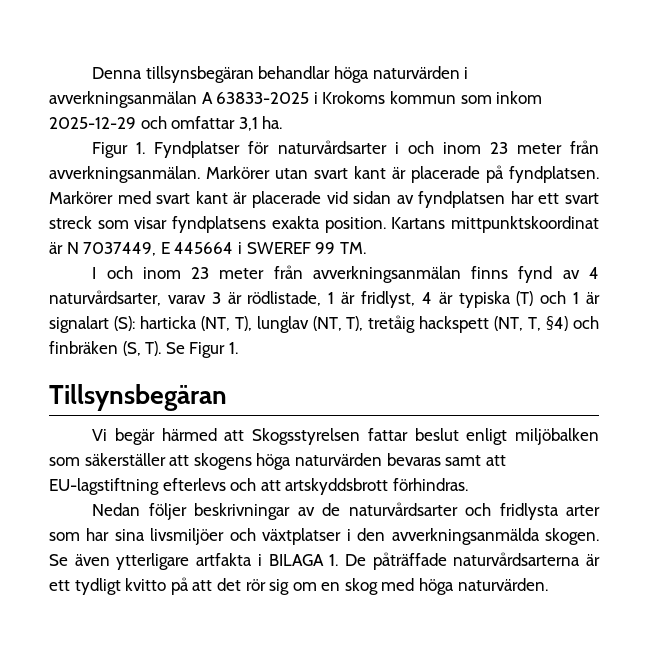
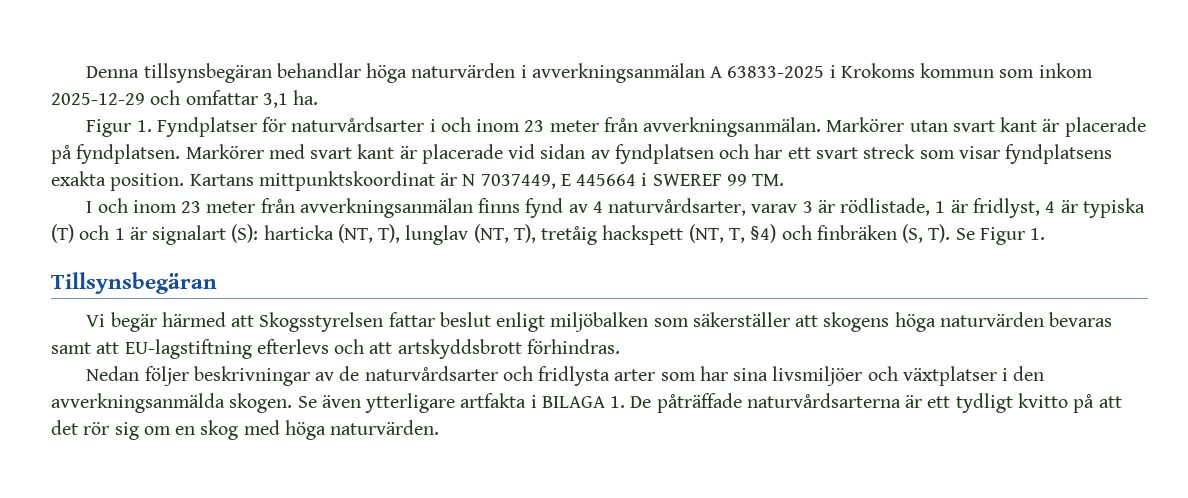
- Markörer med svart kant är placerade vid sidan av fyndplatsen har ett svart streck som visar fyndplatsens exakta position.
+ Markörer med svart kant är placerade vid sidan av fyndplatsen och har ett svart streck som visar fyndplatsens exakta position.

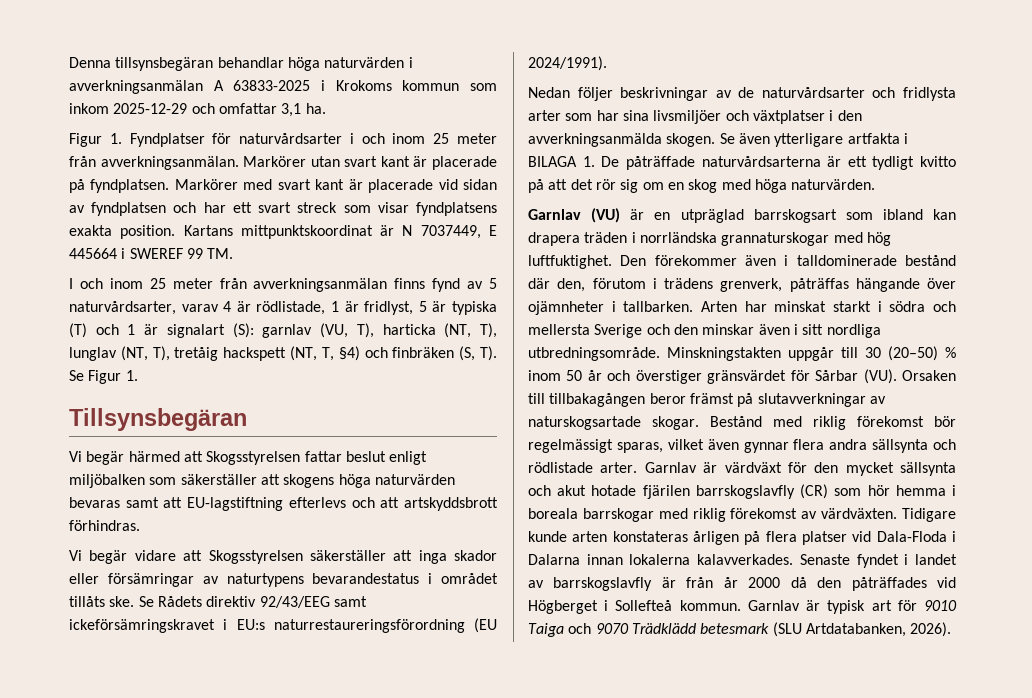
- Figur 1. Fyndplatser för naturvårdsarter i och inom 23 meter från avverkningsanmälan.
+ Figur 1. Fyndplatser för naturvårdsarter i och inom 25 meter från avverkningsanmälan.
- I och inom 23 meter från avverkningsanmälan finns fynd av 4 naturvårdsarter, varav 3 är rödlistade, 1 är fridlyst, 4 är typiska (T) och 1 är signalart (S): harticka (NT, T), lunglav (NT, T), tretåig hackspett (NT, T, §4) och finbräken (S, T). Se Figur 1.
+ I och inom 25 meter från avverkningsanmälan finns fynd av 5 naturvårdsarter, varav 4 är rödlistade, 1 är fridlyst, 5 är typiska (T) och 1 är signalart (S): garnlav (VU, T), harticka (NT, T), lunglav (NT, T), tretåig hackspett (NT, T, §4) och finbräken (S, T). Se Figur 1.
+ Vi begär vidare att Skogsstyrelsen säkerställer att inga skador eller försämringar av naturtypens bevarandestatus i området tillåts ske. Se Rådets direktiv 92/43/EEG samt ickeförsämringskravet i EU:s naturrestaureringsförordning (EU 2024/1991).
+ Garnlav (VU) är en utpräglad barrskogsart som ibland kan drapera träden i norrländska grannaturskogar med hög luftfuktighet. Den förekommer även i talldominerade bestånd där den, förutom i trädens grenverk, påträffas hängande över ojämnheter i tallbarken. Arten har minskat starkt i södra och mellersta Sverige och den minskar även i sitt nordliga utbredningsområde. Minskningstakten uppgår till 30 (20–50) % inom 50 år och överstiger gränsvärdet för Sårbar (VU). Orsaken till tillbakagången beror främst på slutavverkningar av naturskogsartade skogar. Bestånd med riklig förekomst bör regelmässigt sparas, vilket även gynnar flera andra sällsynta och rödlistade arter. Garnlav är värdväxt för den mycket sällsynta och akut hotade fjärilen barrskogslavfly (CR) som hör hemma i boreala barrskogar med riklig förekomst av värdväxten. Tidigare kunde arten konstateras årligen på flera platser vid Dala-Floda i Dalarna innan lokalerna kalavverkades. Senaste fyndet i landet av barrskogslavfly är från år 2000 då den påträffades vid Högberget i Sollefteå kommun. Garnlav är typisk art för 9010 Taiga och 9070 Trädklädd betesmark (SLU Artdatabanken, 2026).

